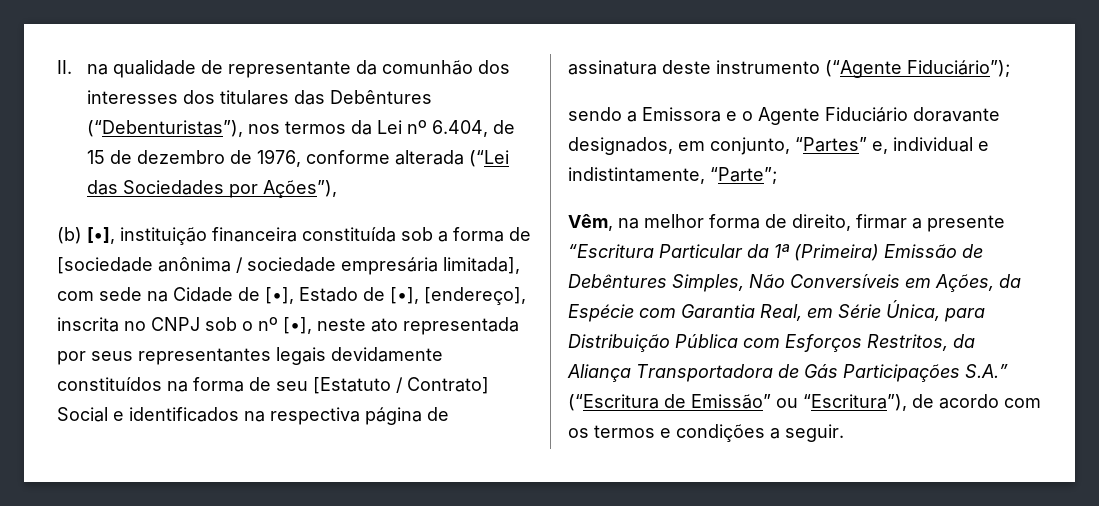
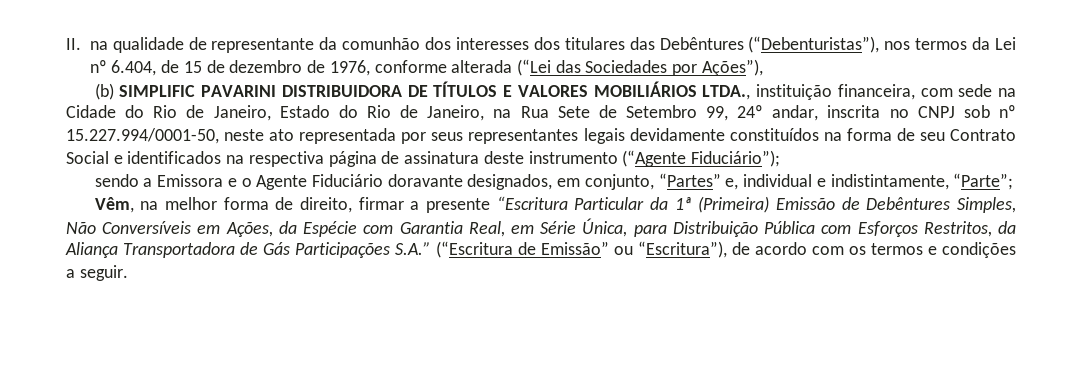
- (b) [•], instituição financeira constituída sob a forma de [sociedade anônima / sociedade empresária limitada], com sede na Cidade de [•], Estado de [•], [endereço], inscrita no CNPJ sob o nº [•], neste ato representada por seus representantes legais devidamente constituídos na forma de seu [Estatuto / Contrato] Social e identificados na respectiva página de assinatura deste instrumento (“Agente Fiduciário”);
+ (b) SIMPLIFIC PAVARINI DISTRIBUIDORA DE TÍTULOS E VALORES MOBILIÁRIOS LTDA., instituição financeira, com sede na Cidade do Rio de Janeiro, Estado do Rio de Janeiro, na Rua Sete de Setembro 99, 24º andar, inscrita no CNPJ sob nº 15.227.994/0001-50, neste ato representada por seus representantes legais devidamente constituídos na forma de seu Contrato Social e identificados na respectiva página de assinatura deste instrumento (“Agente Fiduciário”);

